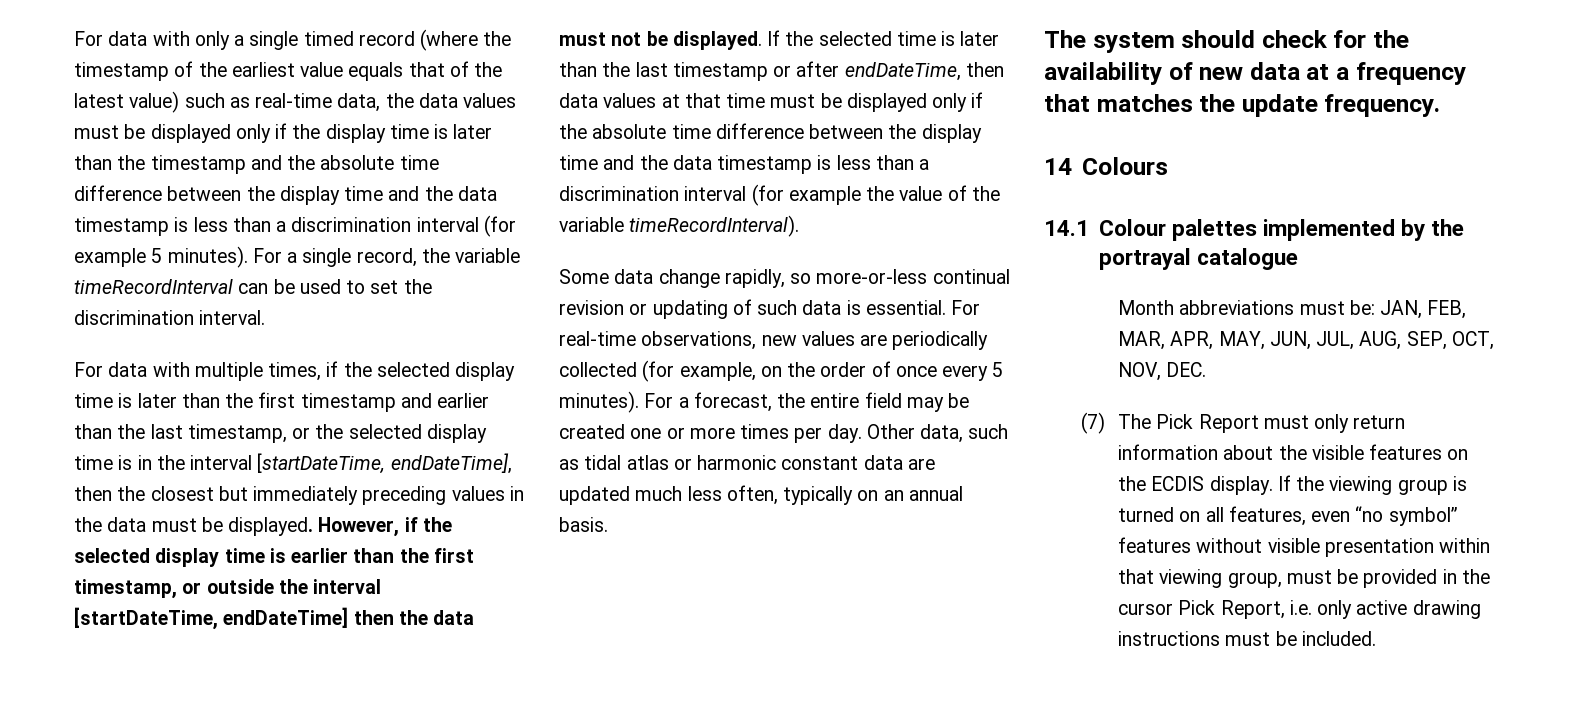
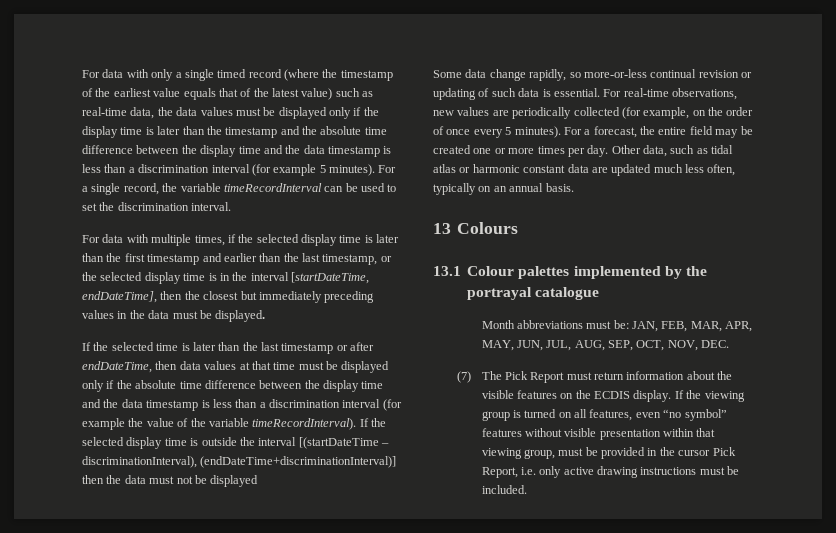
- For data with multiple times, if the selected display time is later than the first timestamp and earlier than the last timestamp, or the selected display time is in the interval [startDateTime, endDateTime], then the closest but immediately preceding values in the data must be displayed. However, if the selected display time is earlier than the first timestamp, or outside the interval [startDateTime, endDateTime] then the data must not be displayed. If the selected time is later than the last timestamp or after endDateTime, then data values at that time must be displayed only if the absolute time difference between the display time and the data timestamp is less than a discrimination interval (for example the value of the variable timeRecordInterval).
+ For data with multiple times, if the selected display time is later than the first timestamp and earlier than the last timestamp, or the selected display time is in the interval [startDateTime, endDateTime], then the closest but immediately preceding values in the data must be displayed.
+ If the selected time is later than the last timestamp or after endDateTime, then data values at that time must be displayed only if the absolute time difference between the display time and the data timestamp is less than a discrimination interval (for example the value of the variable timeRecordInterval). If the selected display time is outside the interval [(startDateTime – discriminationInterval), (endDateTime+discriminationInterval)] then the data must not be displayed
- The system should check for the availability of new data at a frequency that matches the update frequency.
- 14 Colours
+ 13 Colours
- 14.1 Colour palettes implemented by the portrayal catalogue
+ 13.1 Colour palettes implemented by the portrayal catalogue
- (7) The Pick Report must only return information about the visible features on the ECDIS display.
+ (7) The Pick Report must return information about the visible features on the ECDIS display.

